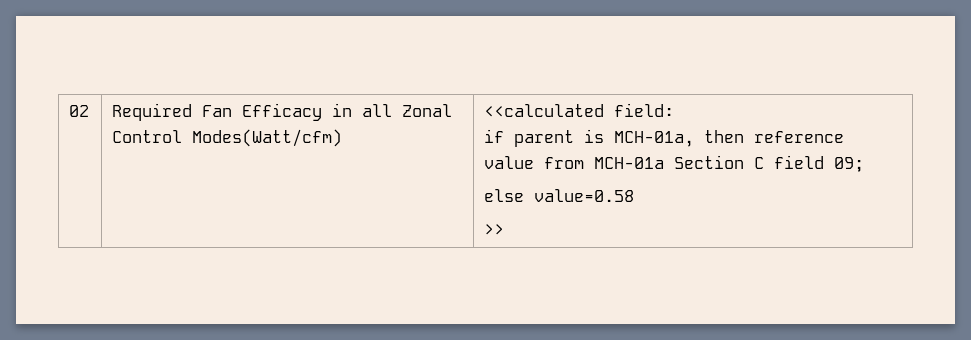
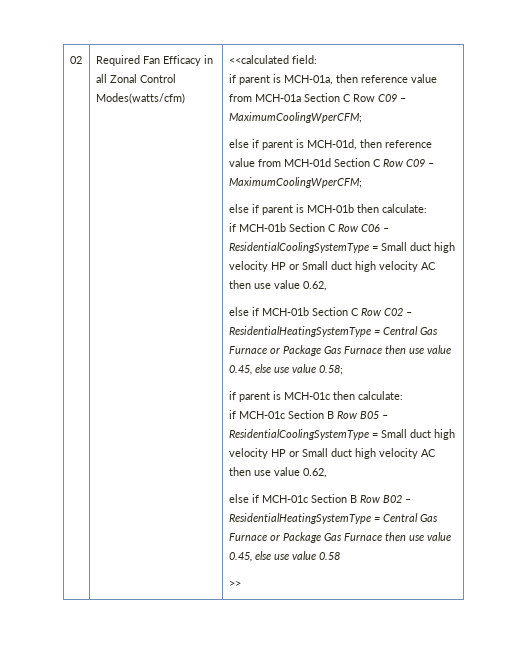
- Required Fan Efficacy in all Zonal Control Modes(Watt/cfm)
+ Required Fan Efficacy in all Zonal Control Modes(watts/cfm)
- if parent is MCH-01a, then reference value from MCH-01a Section C field 09;
- else value=0.58
+ if parent is MCH-01a, then reference value from MCH-01a Section C Row C09 – MaximumCoolingWperCFM;
+ else if parent is MCH-01d, then reference value from MCH-01d Section C Row C09 – MaximumCoolingWperCFM;
+ else if parent is MCH-01b then calculate:
+ if MCH-01b Section C Row C06 – ResidentialCoolingSystemType = Small duct high velocity HP or Small duct high velocity AC then use value 0.62,
+ else if MCH-01b Section C Row C02 – ResidentialHeatingSystemType = Central Gas Furnace or Package Gas Furnace then use value 0.45, else use value 0.58;
+ if parent is MCH-01c then calculate:
+ if MCH-01c Section B Row B05 – ResidentialCoolingSystemType = Small duct high velocity HP or Small duct high velocity AC then use value 0.62,
+ else if MCH-01c Section B Row B02 – ResidentialHeatingSystemType = Central Gas Furnace or Package Gas Furnace then use value 0.45, else use value 0.58

